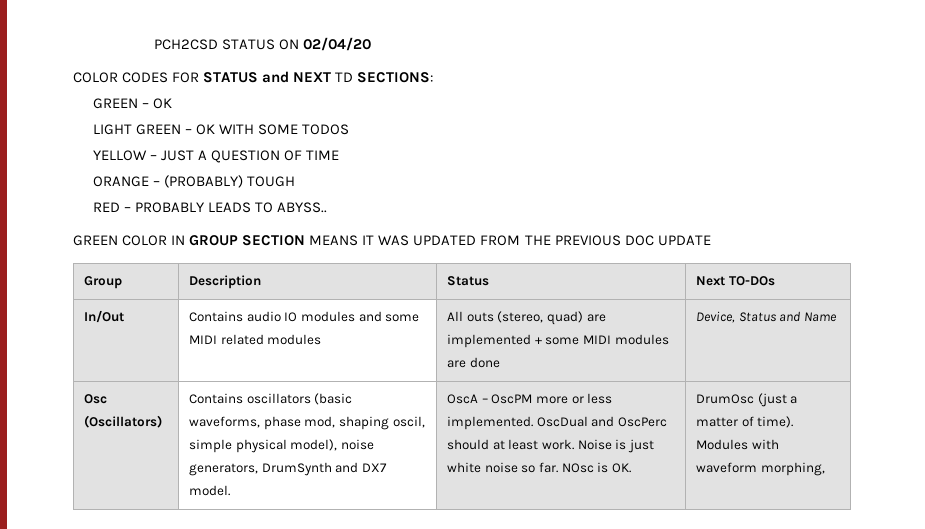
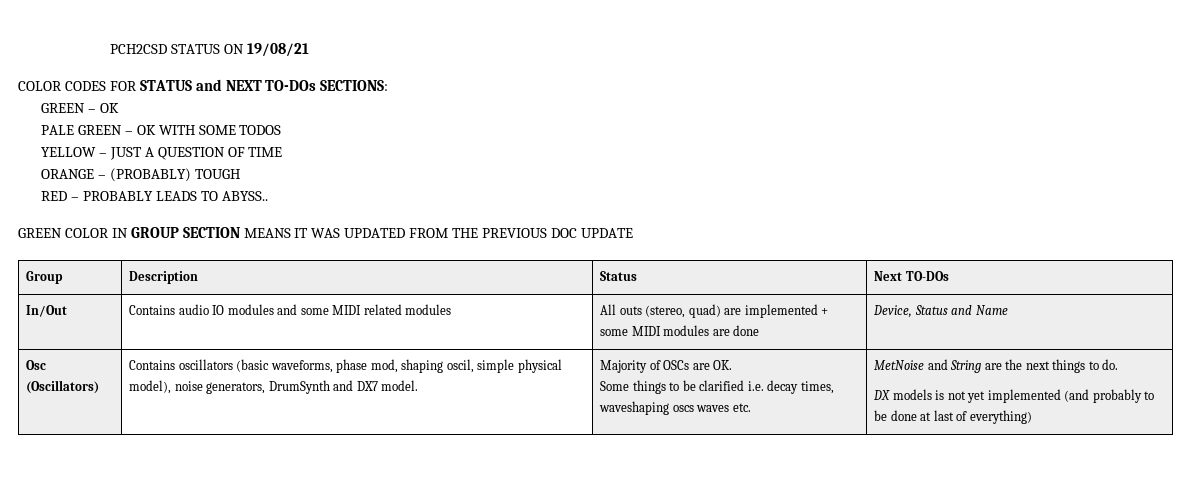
- PCH2CSD STATUS ON 02/04/20
+ PCH2CSD STATUS ON 19/08/21
- COLOR CODES FOR STATUS and NEXT TD SECTIONS:
+ COLOR CODES FOR STATUS and NEXT TO-DOs SECTIONS:
- LIGHT GREEN – OK WITH SOME TODOS
+ PALE GREEN – OK WITH SOME TODOS
- OscA – OscPM more or less implemented. OscDual and OscPerc should at least work. Noise is just white noise so far. NOsc is OK. | DrumOsc (just a matter of time). Modules with waveform morphing,
+ Majority of OSCs are OK.
+ Some things to be clarified i.e. decay times, waveshaping oscs waves etc. | MetNoise and String are the next things to do.
+ DX models is not yet implemented (and probably to be done at last of everything)

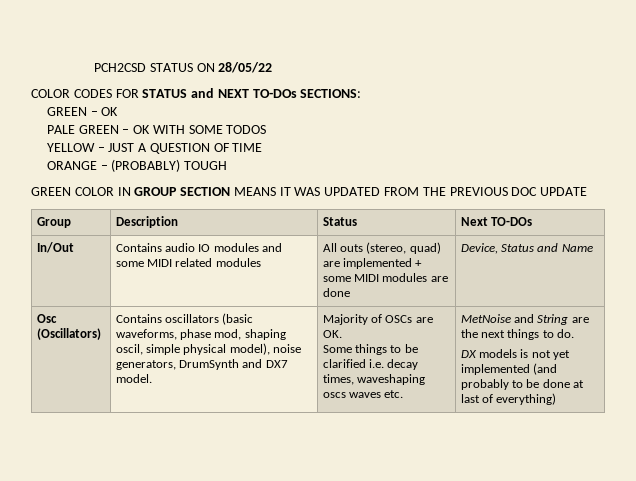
- PCH2CSD STATUS ON 19/08/21
+ PCH2CSD STATUS ON 28/05/22
- RED – PROBABLY LEADS TO ABYSS..

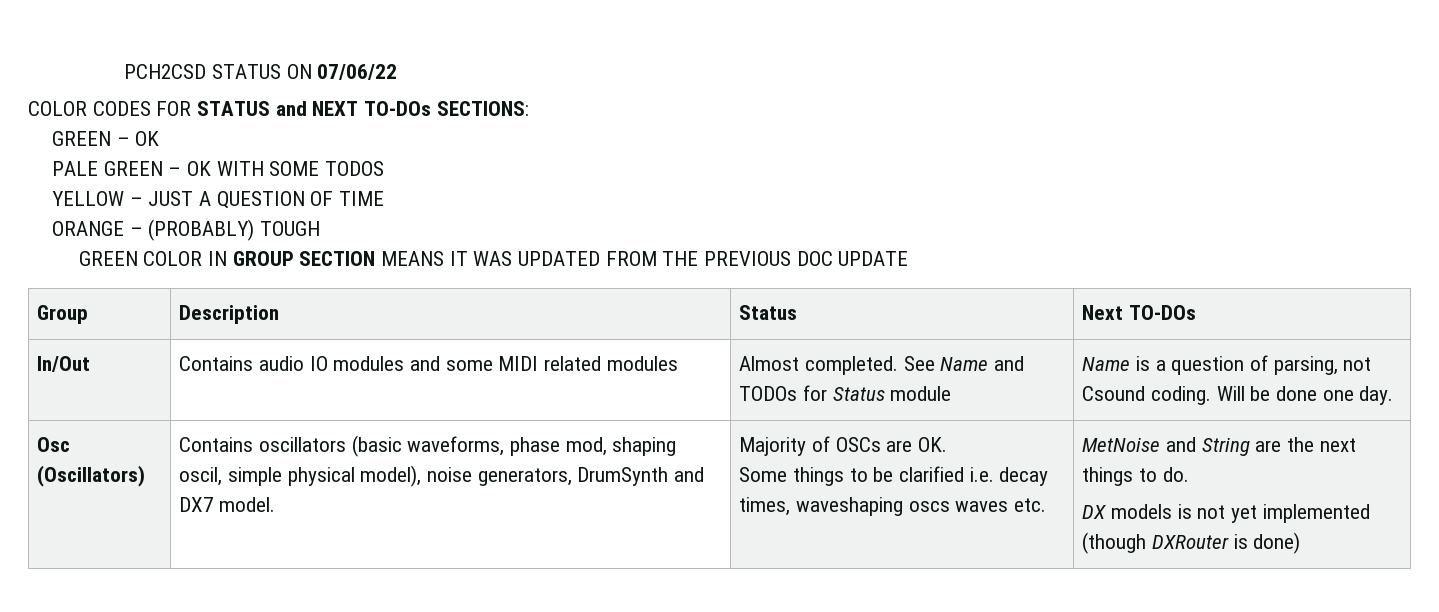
- PCH2CSD STATUS ON 28/05/22
+ PCH2CSD STATUS ON 07/06/22
- In/Out | Contains audio IO modules and some MIDI related modules | All outs (stereo, quad) are implemented + some MIDI modules are done | Device, Status and Name
+ In/Out | Contains audio IO modules and some MIDI related modules | Almost completed. See Name and TODOs for Status module | Name is a question of parsing, not Csound coding. Will be done one day.
- DX models is not yet implemented (and probably to be done at last of everything)
+ DX models is not yet implemented (though DXRouter is done)

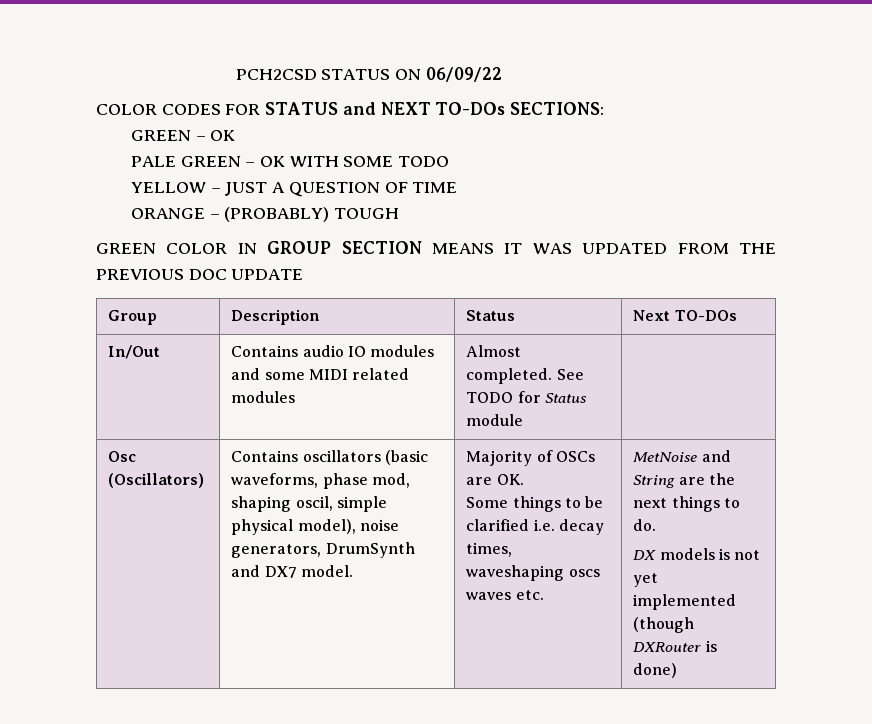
- PCH2CSD STATUS ON 07/06/22
+ PCH2CSD STATUS ON 06/09/22
- PALE GREEN – OK WITH SOME TODOS
+ PALE GREEN – OK WITH SOME TODO
- In/Out | Contains audio IO modules and some MIDI related modules | Almost completed. See Name and TODOs for Status module | Name is a question of parsing, not Csound coding. Will be done one day.
+ In/Out | Contains audio IO modules and some MIDI related modules | Almost completed. See TODO for Status module |

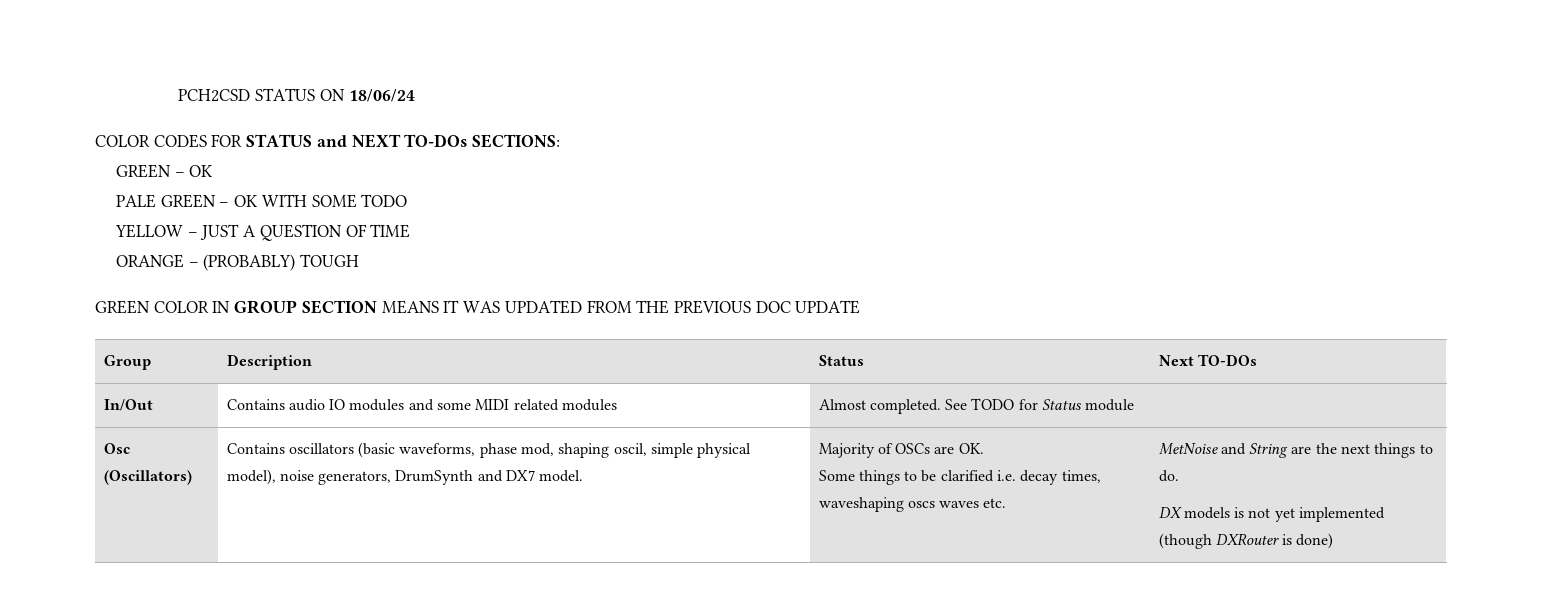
- PCH2CSD STATUS ON 06/09/22
+ PCH2CSD STATUS ON 18/06/24

